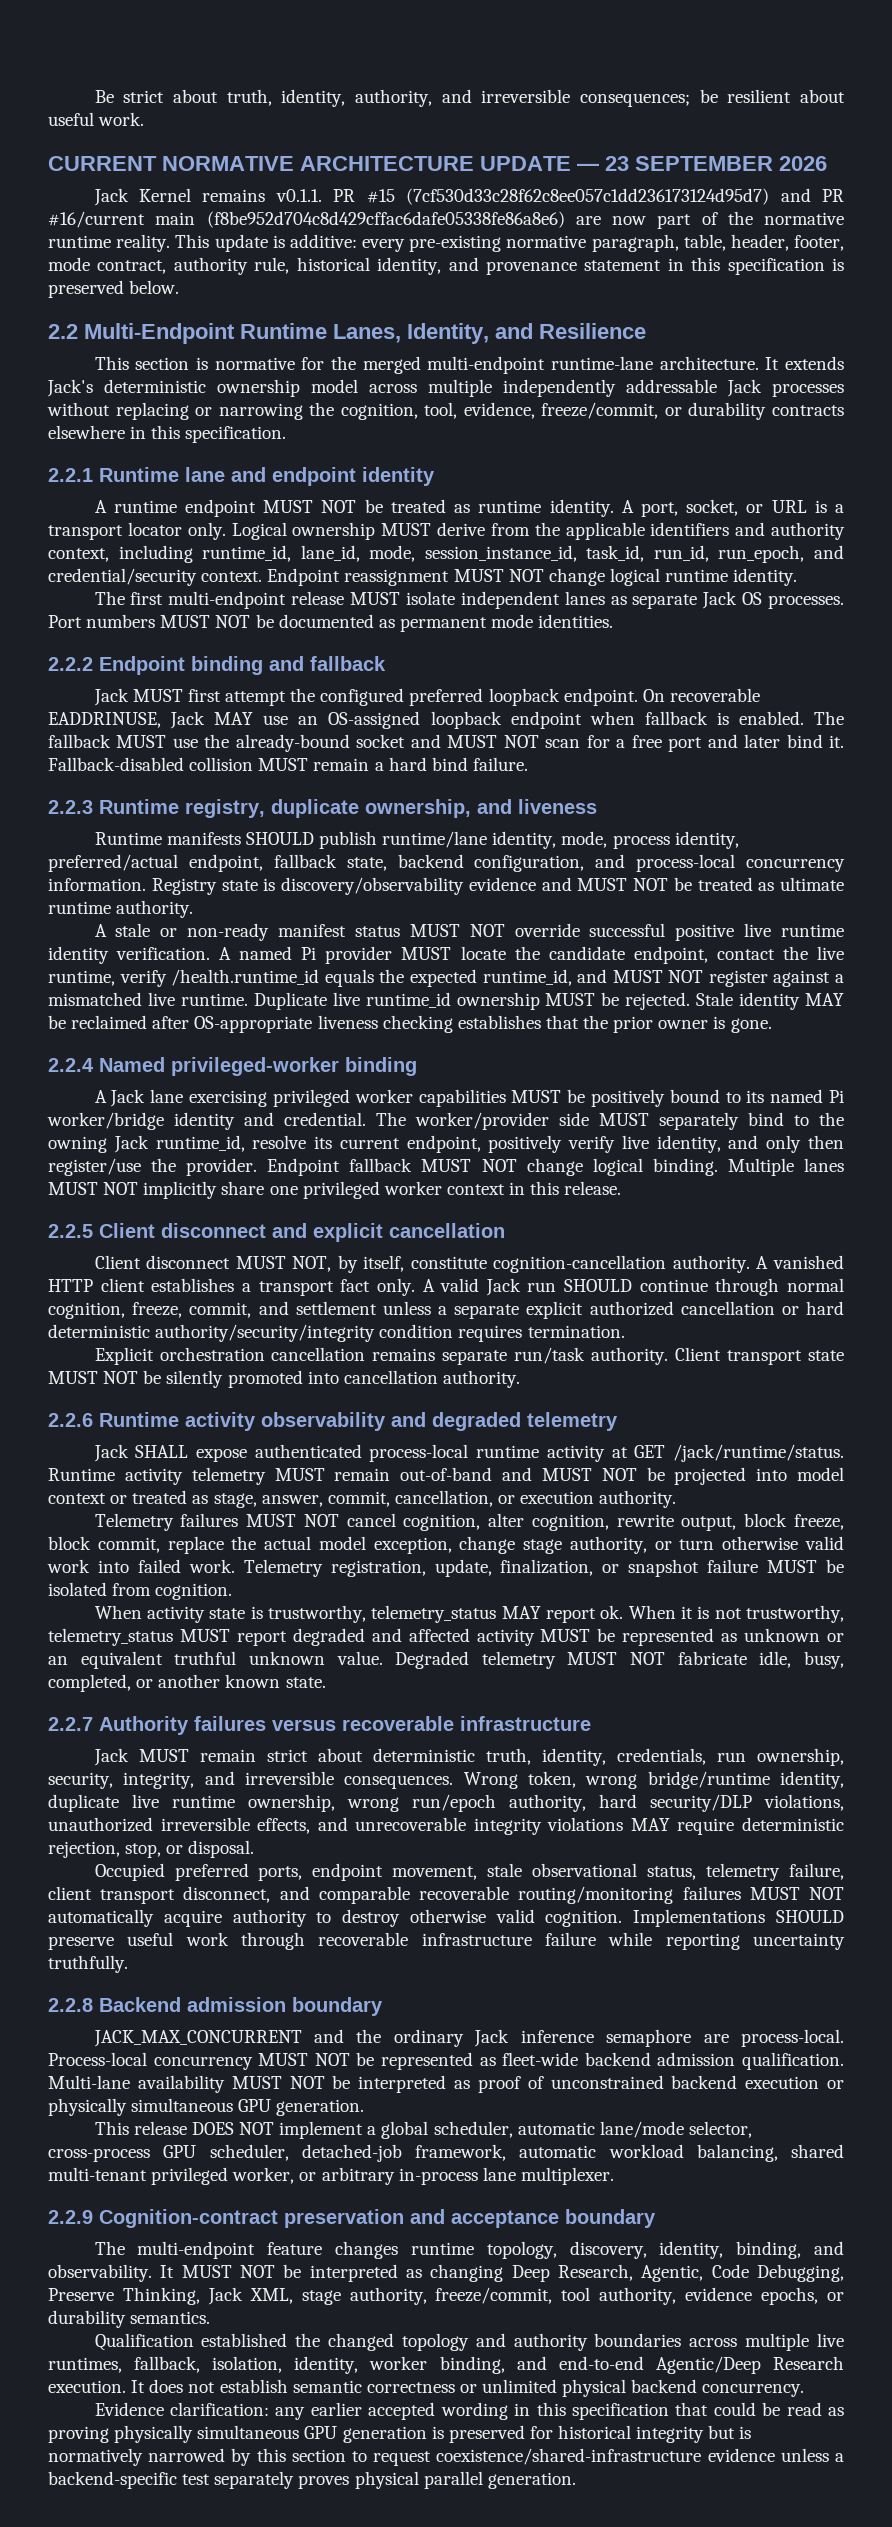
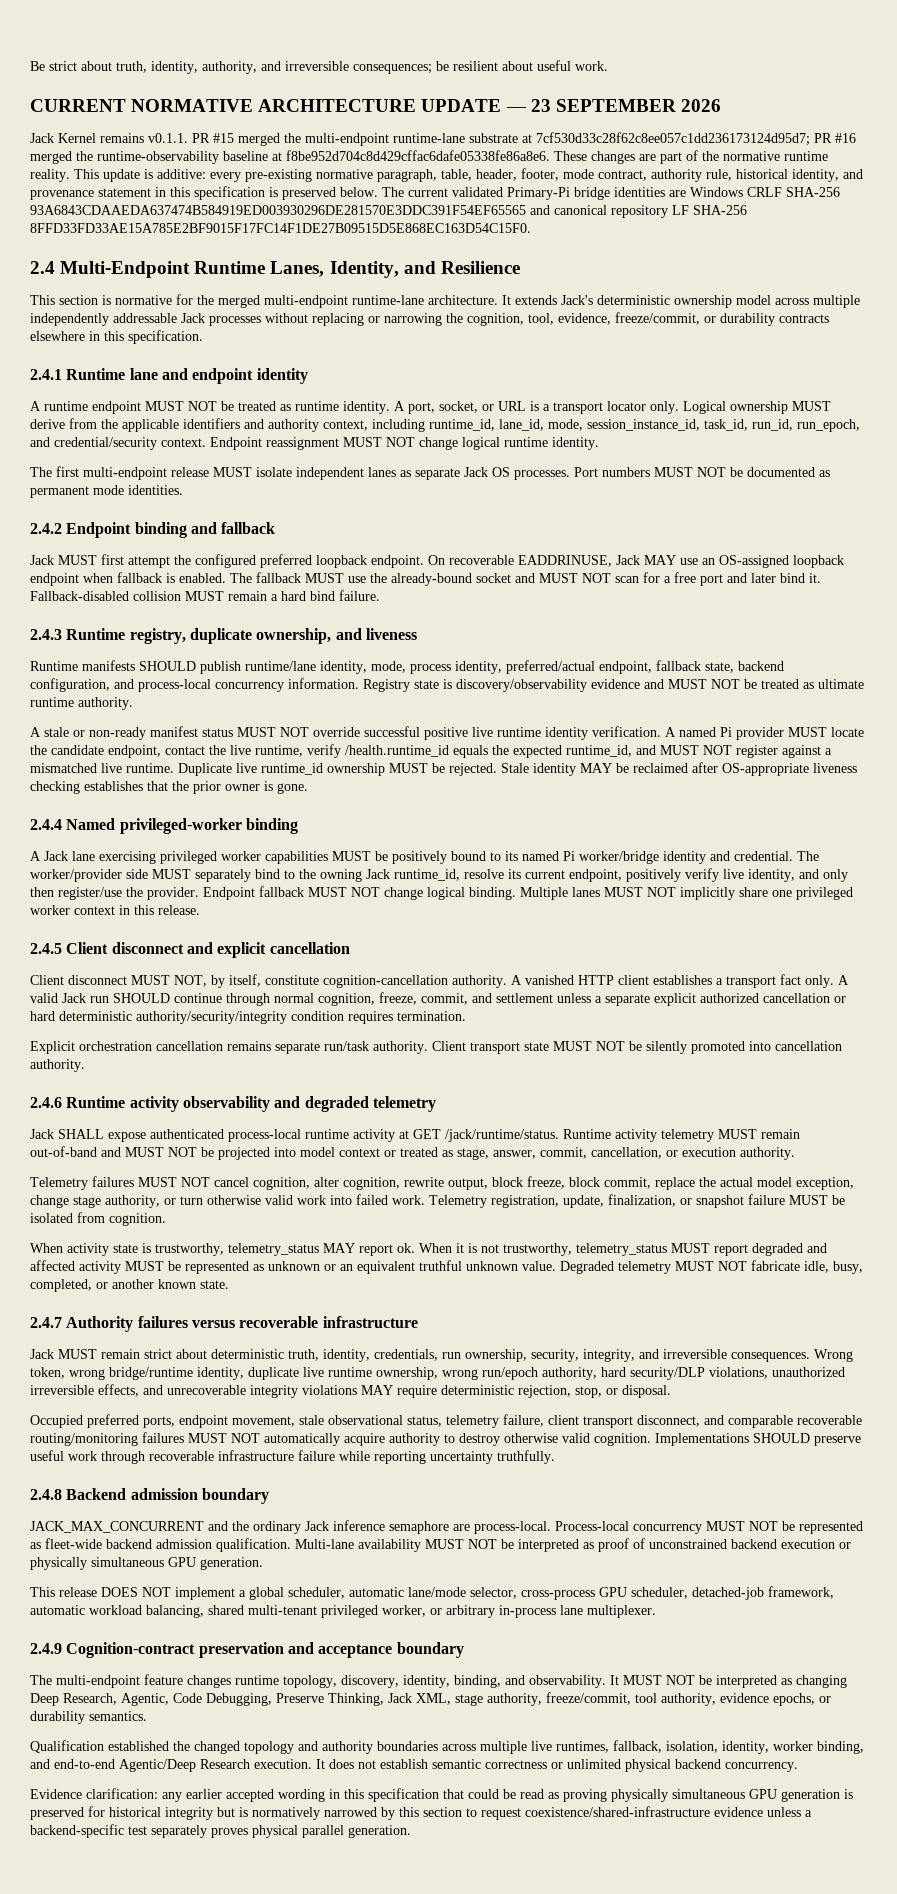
- Jack Kernel remains v0.1.1. PR #15 (7cf530d33c28f62c8ee057c1dd236173124d95d7) and PR #16/current main (f8be952d704c8d429cffac6dafe05338fe86a8e6) are now part of the normative runtime reality.
+ Jack Kernel remains v0.1.1. PR #15 merged the multi-endpoint runtime-lane substrate at 7cf530d33c28f62c8ee057c1dd236173124d95d7; PR #16 merged the runtime-observability baseline at f8be952d704c8d429cffac6dafe05338fe86a8e6. These changes are part of the normative runtime reality.
- This update is additive: every pre-existing normative paragraph, table, header, footer, mode contract, authority rule, historical identity, and provenance statement in this specification is preserved below.
- 2.2 Multi-Endpoint Runtime Lanes, Identity, and Resilience
+ This update is additive: every pre-existing normative paragraph, table, header, footer, mode contract, authority rule, historical identity, and provenance statement in this specification is preserved below. The current validated Primary-Pi bridge identities are Windows CRLF SHA-256 93A6843CDAAEDA637474B584919ED003930296DE281570E3DDC391F54EF65565 and canonical repository LF SHA-256 8FFD33FD33AE15A785E2BF9015F17FC14F1DE27B09515D5E868EC163D54C15F0.
+ 2.4 Multi-Endpoint Runtime Lanes, Identity, and Resilience
- 2.2.1 Runtime lane and endpoint identity
+ 2.4.1 Runtime lane and endpoint identity
- 2.2.2 Endpoint binding and fallback
+ 2.4.2 Endpoint binding and fallback
- 2.2.3 Runtime registry, duplicate ownership, and liveness
+ 2.4.3 Runtime registry, duplicate ownership, and liveness
- 2.2.4 Named privileged-worker binding
+ 2.4.4 Named privileged-worker binding
- 2.2.5 Client disconnect and explicit cancellation
+ 2.4.5 Client disconnect and explicit cancellation
- 2.2.6 Runtime activity observability and degraded telemetry
+ 2.4.6 Runtime activity observability and degraded telemetry
- 2.2.7 Authority failures versus recoverable infrastructure
+ 2.4.7 Authority failures versus recoverable infrastructure
- 2.2.8 Backend admission boundary
+ 2.4.8 Backend admission boundary
- 2.2.9 Cognition-contract preservation and acceptance boundary
+ 2.4.9 Cognition-contract preservation and acceptance boundary

